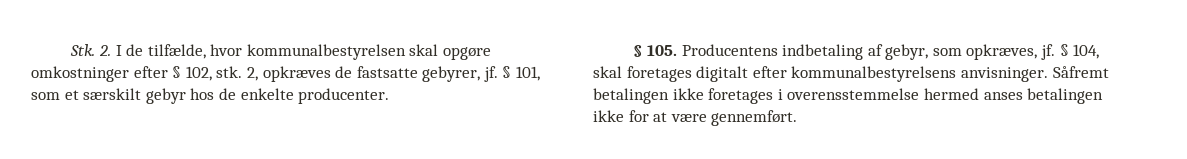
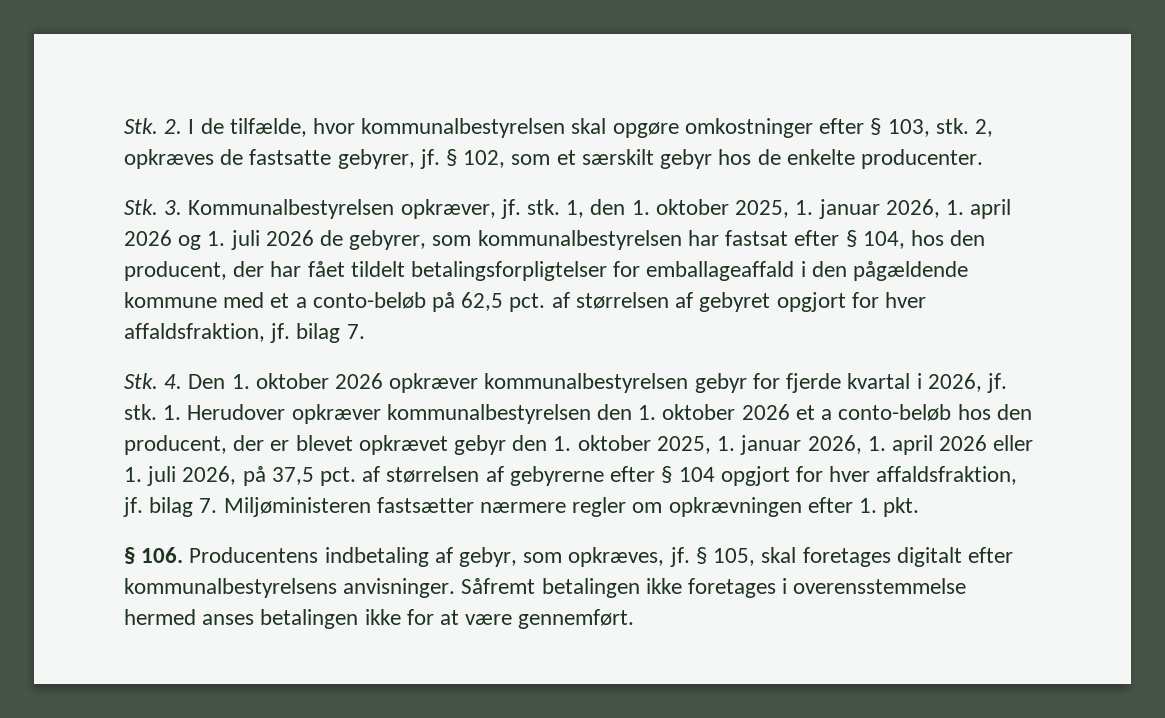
- Stk. 2. I de tilfælde, hvor kommunalbestyrelsen skal opgøre omkostninger efter § 102, stk.
+ Stk. 2. I de tilfælde, hvor kommunalbestyrelsen skal opgøre omkostninger efter § 103, stk.
- § 101, som et særskilt gebyr hos de enkelte producenter.
+ § 102, som et særskilt gebyr hos de enkelte producenter.
- § 105. Producentens indbetaling af gebyr, som opkræves, jf.
+ Stk. 3. Kommunalbestyrelsen opkræver, jf. stk. 1, den 1. oktober 2025, 1. januar 2026, 1. april 2026 og 1. juli 2026 de gebyrer, som kommunalbestyrelsen har fastsat efter § 104, hos den producent, der har fået tildelt betalingsforpligtelser for emballageaffald i den pågældende kommune med et a conto-beløb på 62,5 pct. af størrelsen af gebyret opgjort for hver affaldsfraktion, jf. bilag 7.
+ Stk. 4. Den 1. oktober 2026 opkræver kommunalbestyrelsen gebyr for fjerde kvartal i 2026, jf. stk. 1. Herudover opkræver kommunalbestyrelsen den 1. oktober 2026 et a conto-beløb hos den producent, der er blevet opkrævet gebyr den 1. oktober 2025, 1. januar 2026, 1. april 2026 eller 1. juli 2026, på 37,5 pct. af størrelsen af gebyrerne efter § 104 opgjort for hver affaldsfraktion, jf. bilag 7. Miljøministeren fastsætter nærmere regler om opkrævningen efter 1. pkt.
+ § 106. Producentens indbetaling af gebyr, som opkræves, jf.
- § 104, skal foretages digitalt efter kommunalbestyrelsens anvisninger.
+ § 105, skal foretages digitalt efter kommunalbestyrelsens anvisninger.

